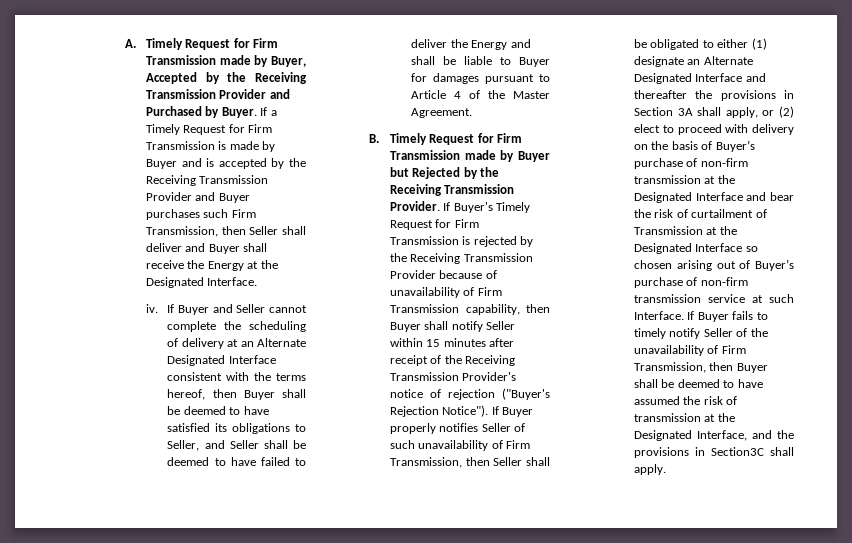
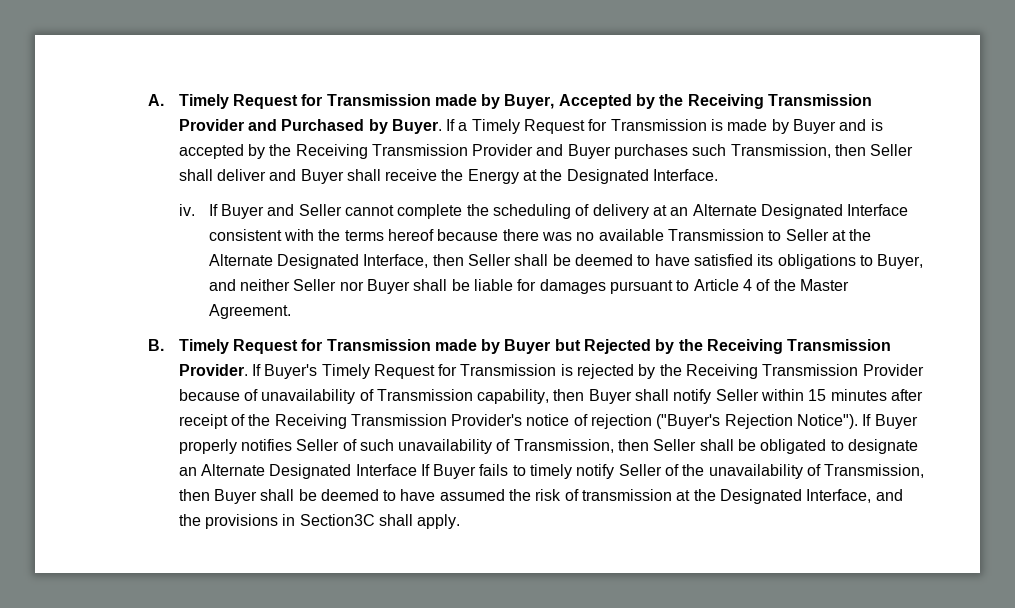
- A. Timely Request for Firm Transmission made by Buyer, Accepted by the Receiving Transmission Provider and Purchased by Buyer.
+ A. Timely Request for Transmission made by Buyer, Accepted by the Receiving Transmission Provider and Purchased by Buyer.
- If a Timely Request for Firm Transmission is made by Buyer and is accepted by the Receiving Transmission Provider and Buyer purchases such Firm Transmission, then Seller shall deliver and Buyer shall receive the Energy at the Designated Interface.
+ If a Timely Request for Transmission is made by Buyer and is accepted by the Receiving Transmission Provider and Buyer purchases such Transmission, then Seller shall deliver and Buyer shall receive the Energy at the Designated Interface.
- If Buyer and Seller cannot complete the scheduling of delivery at an Alternate Designated Interface consistent with the terms hereof, then Buyer shall be deemed to have satisfied its obligations to Seller, and Seller shall be deemed to have failed to deliver the Energy and shall be liable to Buyer for damages pursuant to Article 4 of the Master Agreement.
+ If Buyer and Seller cannot complete the scheduling of delivery at an Alternate Designated Interface consistent with the terms hereof because there was no available Transmission to Seller at the Alternate Designated Interface, then Seller shall be deemed to have satisfied its obligations to Buyer, and neither Seller nor Buyer shall be liable for damages pursuant to Article 4 of the Master Agreement.
- B. Timely Request for Firm Transmission made by Buyer but Rejected by the Receiving Transmission Provider.
+ B. Timely Request for Transmission made by Buyer but Rejected by the Receiving Transmission Provider.
- If Buyer's Timely Request for Firm Transmission is rejected by the Receiving Transmission Provider because of unavailability of Firm Transmission capability, then Buyer shall notify Seller within 15 minutes after receipt of the Receiving Transmission Provider's notice of rejection ("Buyer's Rejection Notice").
+ If Buyer's Timely Request for Transmission is rejected by the Receiving Transmission Provider because of unavailability of Transmission capability, then Buyer shall notify Seller within 15 minutes after receipt of the Receiving Transmission Provider's notice of rejection ("Buyer's Rejection Notice").
- If Buyer properly notifies Seller of such unavailability of Firm Transmission, then Seller shall be obligated to either (1) designate an Alternate Designated Interface and thereafter the provisions in Section 3A shall apply, or (2) elect to proceed with delivery on the basis of Buyer’s purchase of non-firm transmission at the Designated Interface and bear the risk of curtailment of Transmission at the Designated Interface so chosen arising out of Buyer’s purchase of non-firm transmission service at such Interface. If Buyer fails to timely notify Seller of the unavailability of Firm Transmission, then Buyer shall be deemed to have assumed the risk of transmission at the Designated Interface, and the provisions in Section3C shall apply.
+ If Buyer properly notifies Seller of such unavailability of Transmission, then Seller shall be obligated to designate an Alternate Designated Interface If Buyer fails to timely notify Seller of the unavailability of Transmission, then Buyer shall be deemed to have assumed the risk of transmission at the Designated Interface, and the provisions in Section3C shall apply.

